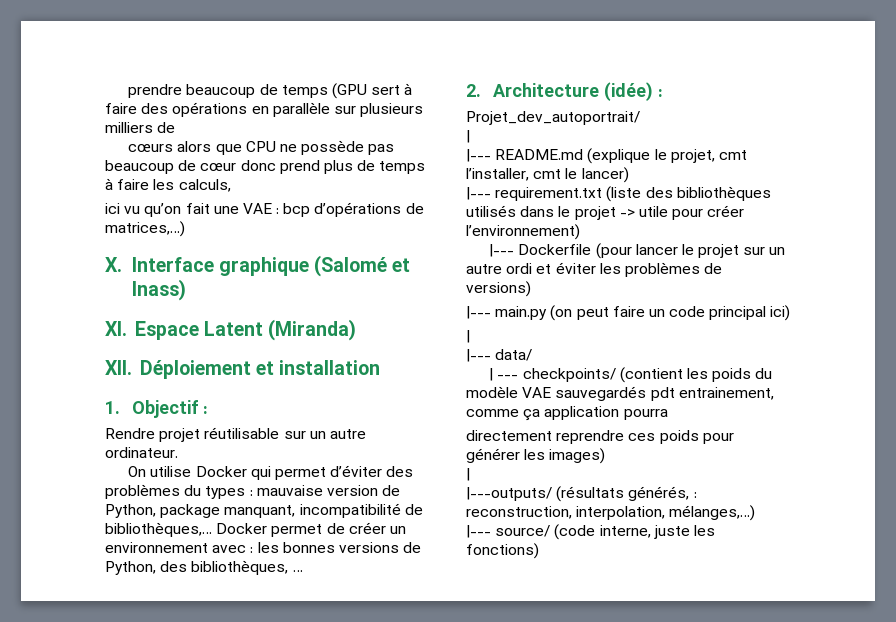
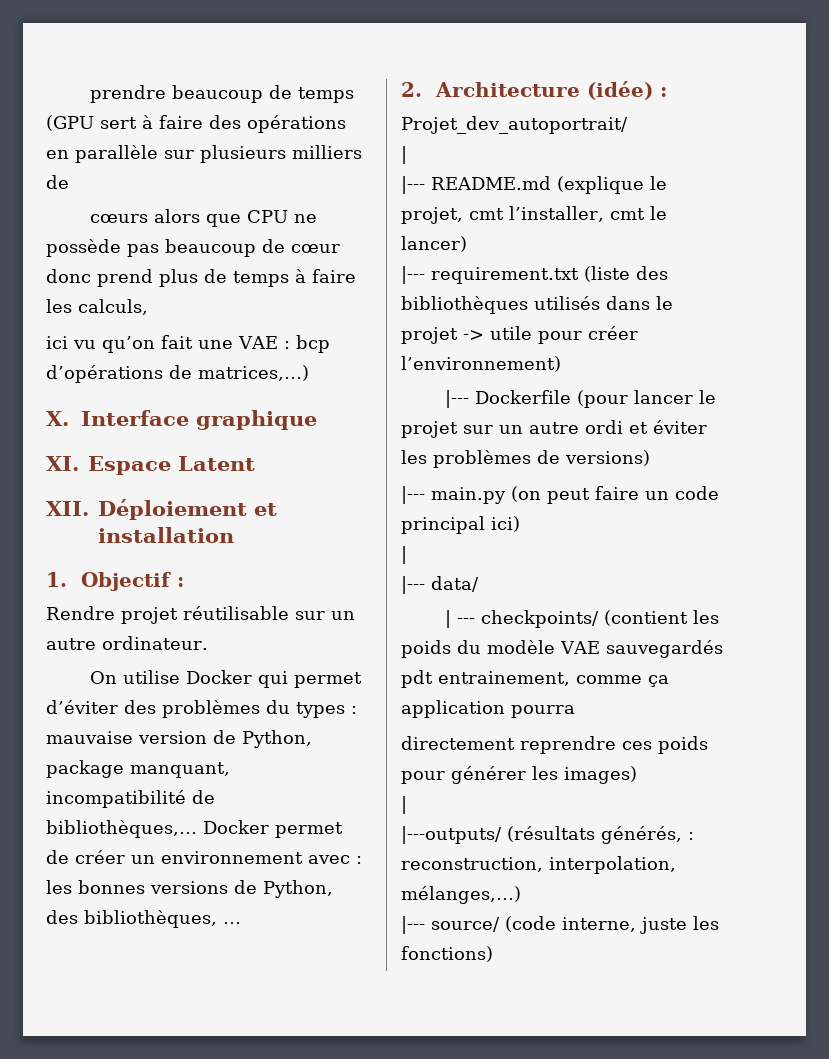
- X. Interface graphique (Salomé et Inass)
+ X. Interface graphique
- XI. Espace Latent (Miranda)
+ XI. Espace Latent

